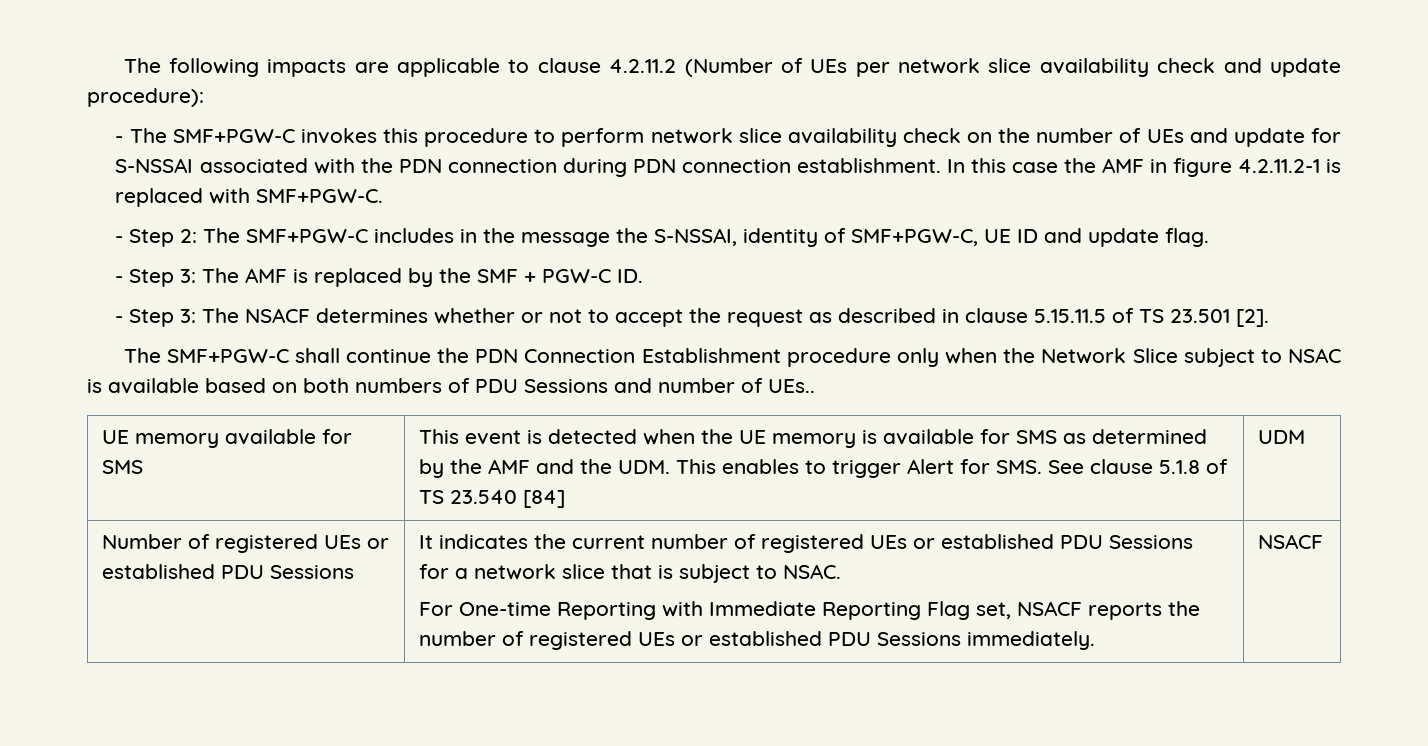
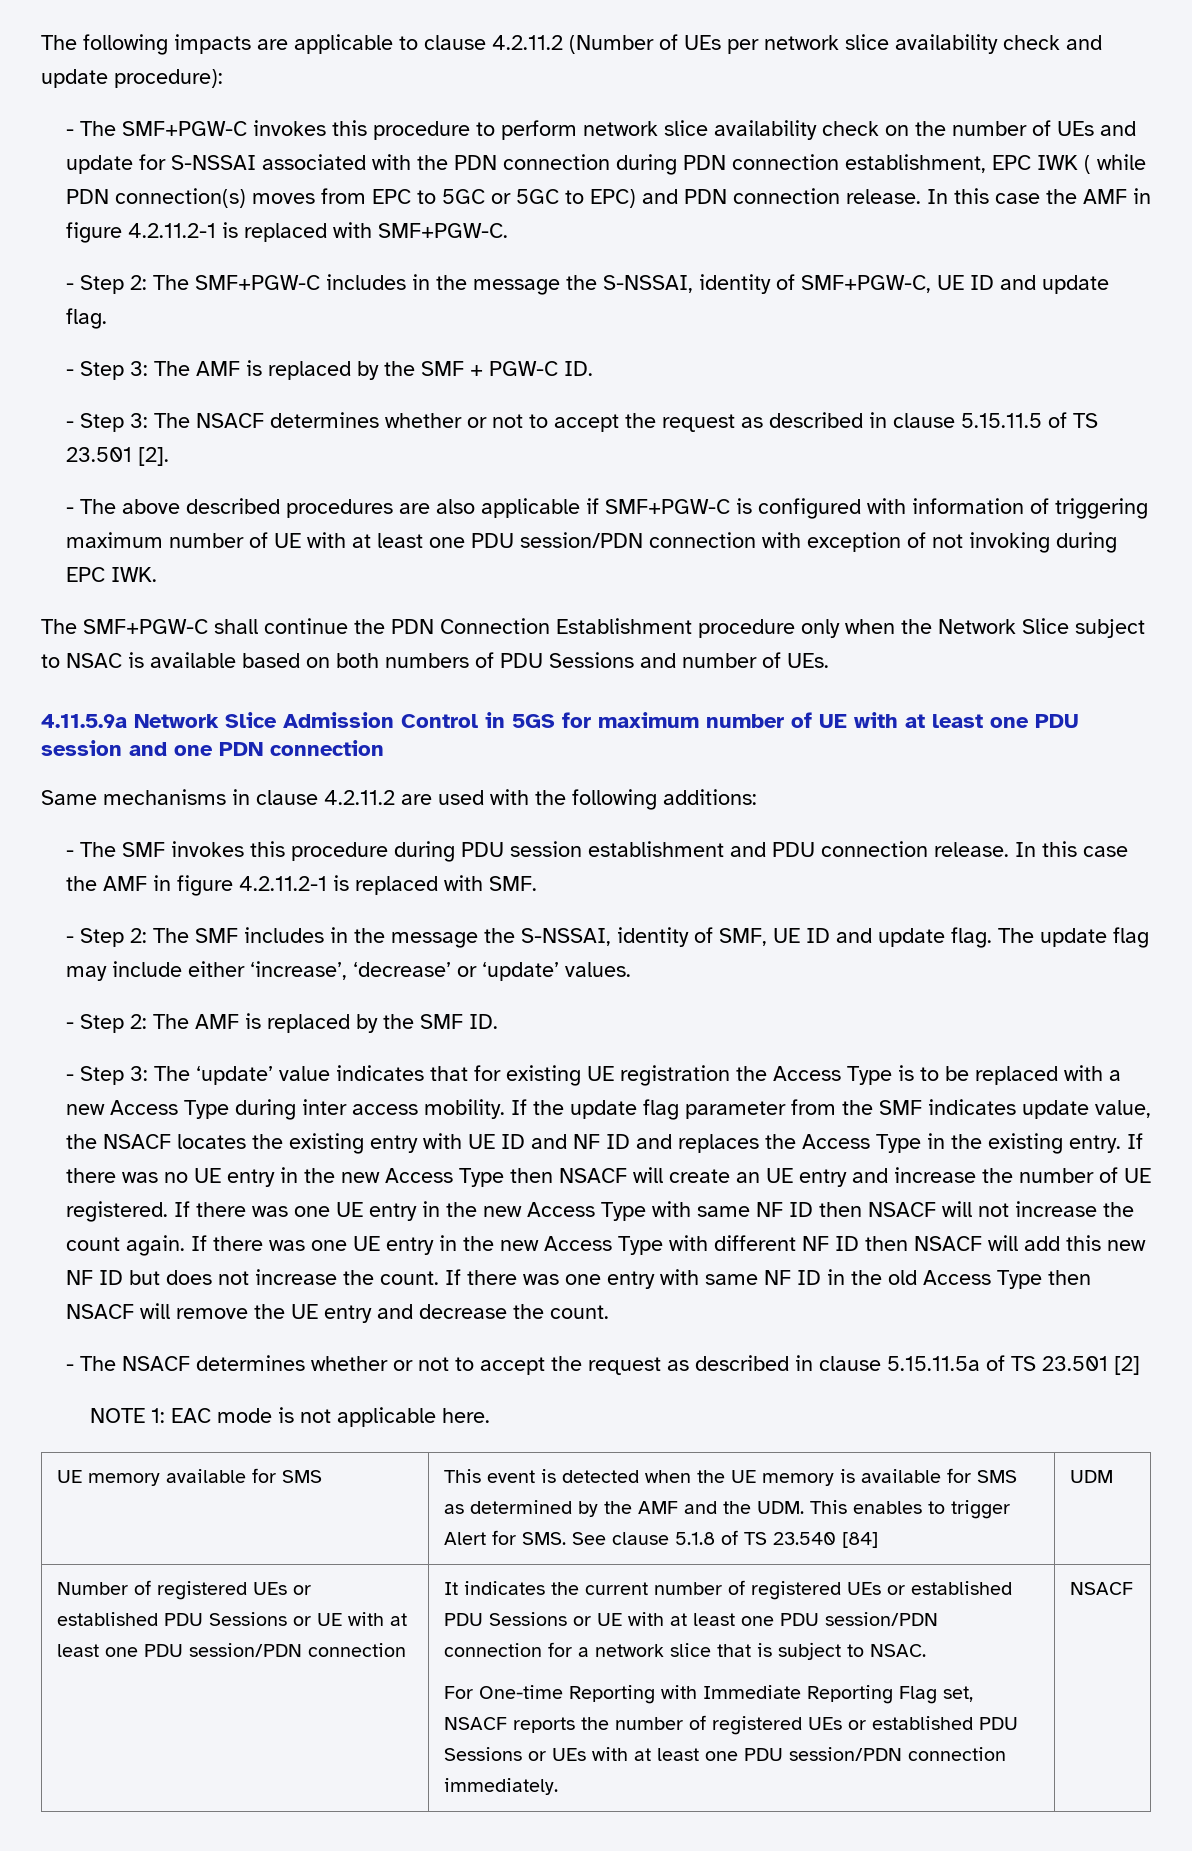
- - The SMF+PGW-C invokes this procedure to perform network slice availability check on the number of UEs and update for S-NSSAI associated with the PDN connection during PDN connection establishment.
+ - The SMF+PGW-C invokes this procedure to perform network slice availability check on the number of UEs and update for S-NSSAI associated with the PDN connection during PDN connection establishment, EPC IWK ( while PDN connection(s) moves from EPC to 5GC or 5GC to EPC) and PDN connection release.
+ - The above described procedures are also applicable if SMF+PGW-C is configured with information of triggering maximum number of UE with at least one PDU session/PDN connection with exception of not invoking during EPC IWK.
- The SMF+PGW-C shall continue the PDN Connection Establishment procedure only when the Network Slice subject to NSAC is available based on both numbers of PDU Sessions and number of UEs..
+ The SMF+PGW-C shall continue the PDN Connection Establishment procedure only when the Network Slice subject to NSAC is available based on both numbers of PDU Sessions and number of UEs.
+ 4.11.5.9a Network Slice Admission Control in 5GS for maximum number of UE with at least one PDU session and one PDN connection
+ Same mechanisms in clause 4.2.11.2 are used with the following additions:
+ - The SMF invokes this procedure during PDU session establishment and PDU connection release. In this case the AMF in figure 4.2.11.2-1 is replaced with SMF.
+ - Step 2: The SMF includes in the message the S-NSSAI, identity of SMF, UE ID and update flag. The update flag may include either ‘increase’, ‘decrease’ or ‘update’ values.
+ - Step 2: The AMF is replaced by the SMF ID.
+ - Step 3: The ‘update’ value indicates that for existing UE registration the Access Type is to be replaced with a new Access Type during inter access mobility. If the update flag parameter from the SMF indicates update value, the NSACF locates the existing entry with UE ID and NF ID and replaces the Access Type in the existing entry. If there was no UE entry in the new Access Type then NSACF will create an UE entry and increase the number of UE registered. If there was one UE entry in the new Access Type with same NF ID then NSACF will not increase the count again. If there was one UE entry in the new Access Type with different NF ID then NSACF will add this new NF ID but does not increase the count. If there was one entry with same NF ID in the old Access Type then NSACF will remove the UE entry and decrease the count.
+ - The NSACF determines whether or not to accept the request as described in clause 5.15.11.5a of TS 23.501 [2]
+ NOTE 1: EAC mode is not applicable here.
- Number of registered UEs or established PDU Sessions
+ Number of registered UEs or established PDU Sessions or UE with at least one PDU session/PDN connection
- It indicates the current number of registered UEs or established PDU Sessions for a network slice that is subject to NSAC.
+ It indicates the current number of registered UEs or established PDU Sessions or UE with at least one PDU session/PDN connection for a network slice that is subject to NSAC.
- For One-time Reporting with Immediate Reporting Flag set, NSACF reports the number of registered UEs or established PDU Sessions immediately.
+ For One-time Reporting with Immediate Reporting Flag set, NSACF reports the number of registered UEs or established PDU Sessions or UEs with at least one PDU session/PDN connection immediately.

